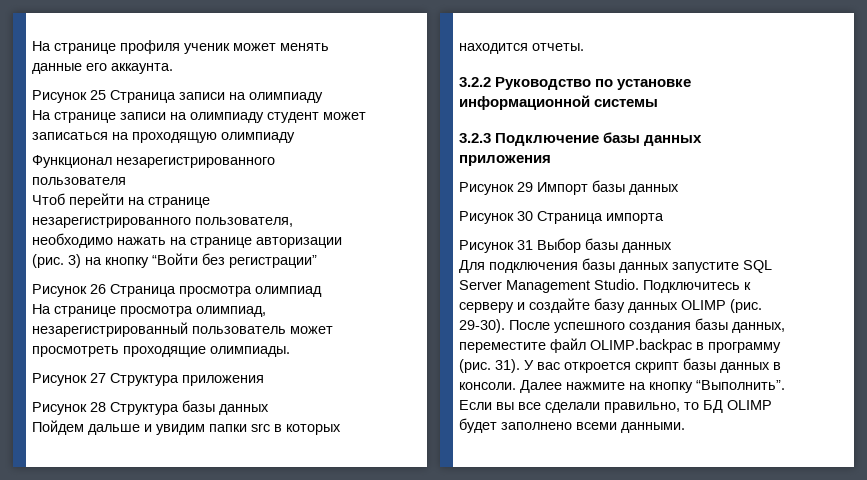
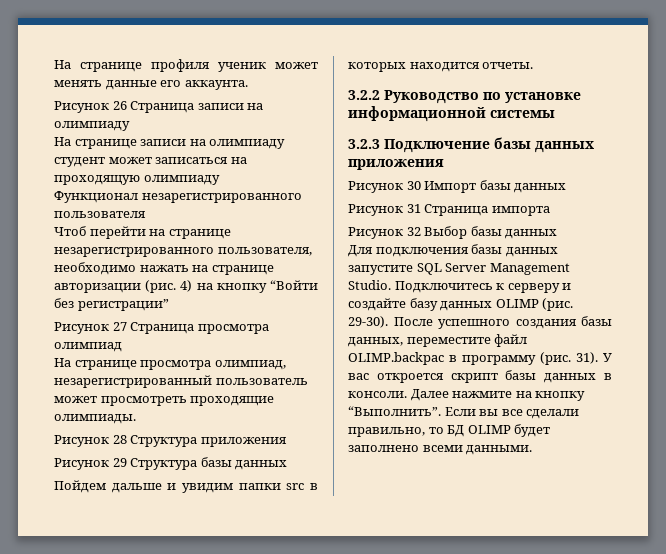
- Рисунок 25 Страница записи на олимпиаду
+ Рисунок 26 Страница записи на олимпиаду
- 3) на кнопку “Войти без регистрации”
+ 4) на кнопку “Войти без регистрации”
- Рисунок 26 Страница просмотра олимпиад
+ Рисунок 27 Страница просмотра олимпиад
- Рисунок 27 Структура приложения
+ Рисунок 28 Структура приложения
- Рисунок 28 Структура базы данных
+ Рисунок 29 Структура базы данных
- Рисунок 29 Импорт базы данных
+ Рисунок 30 Импорт базы данных
- Рисунок 30 Страница импорта
+ Рисунок 31 Страница импорта
- Рисунок 31 Выбор базы данных
+ Рисунок 32 Выбор базы данных

